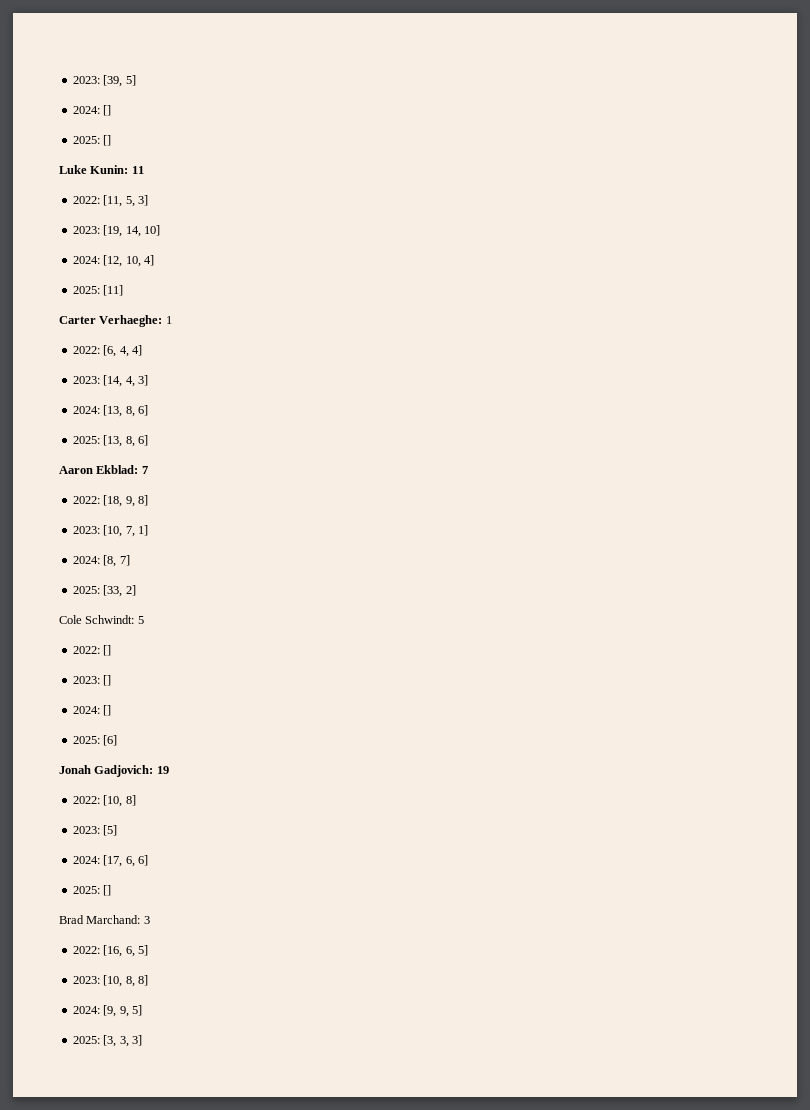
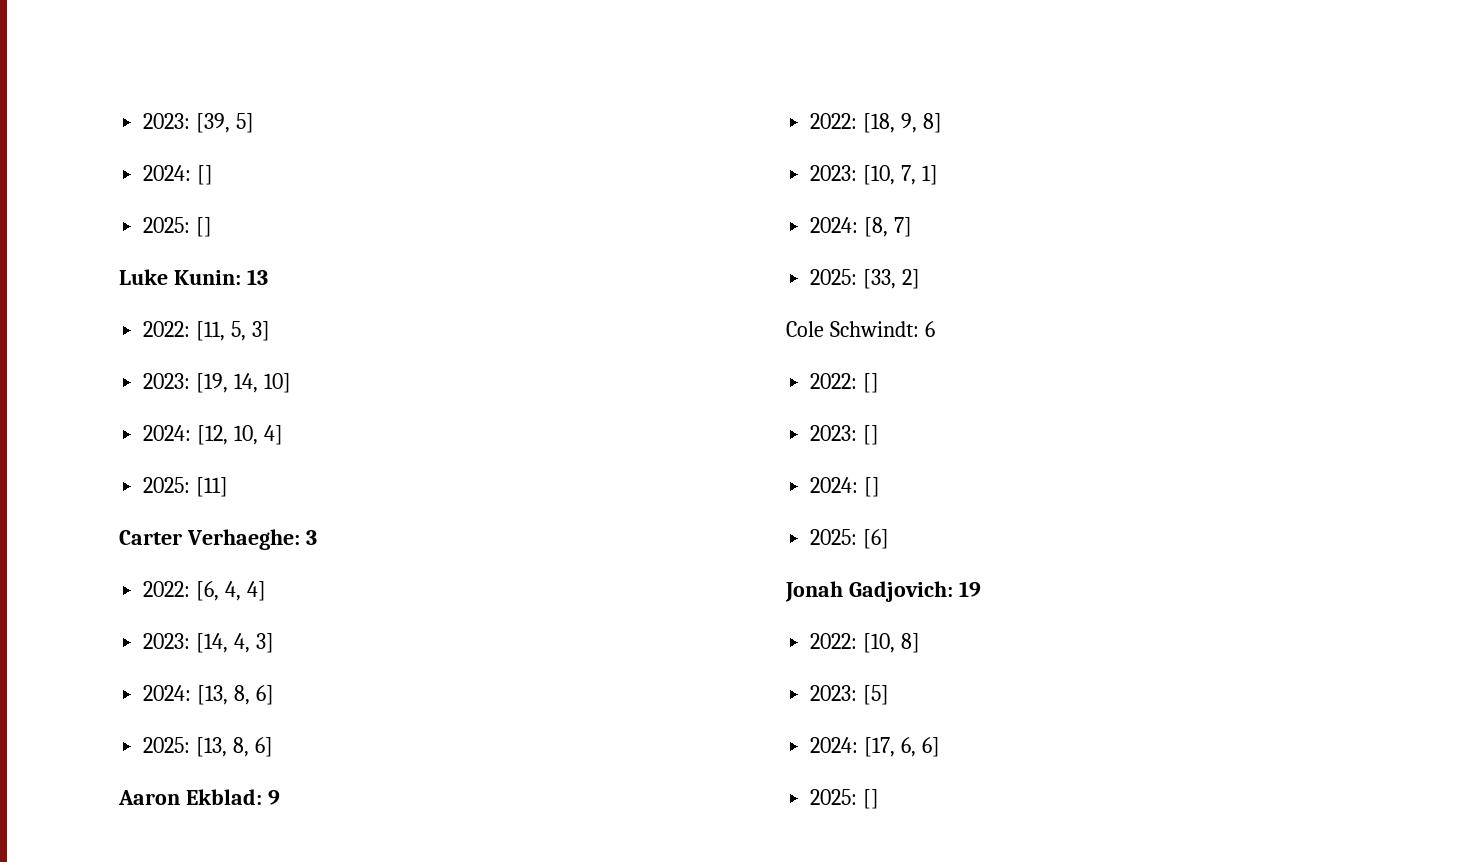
- Luke Kunin: 11
+ Luke Kunin: 13
- Carter Verhaeghe: 1
+ Carter Verhaeghe: 3
- Aaron Ekblad: 7
+ Aaron Ekblad: 9
- Cole Schwindt: 5
+ Cole Schwindt: 6
- Brad Marchand: 3
- 2022: [16, 6, 5]
- 2023: [10, 8, 8]
- 2024: [9, 9, 5]
- 2025: [3, 3, 3]

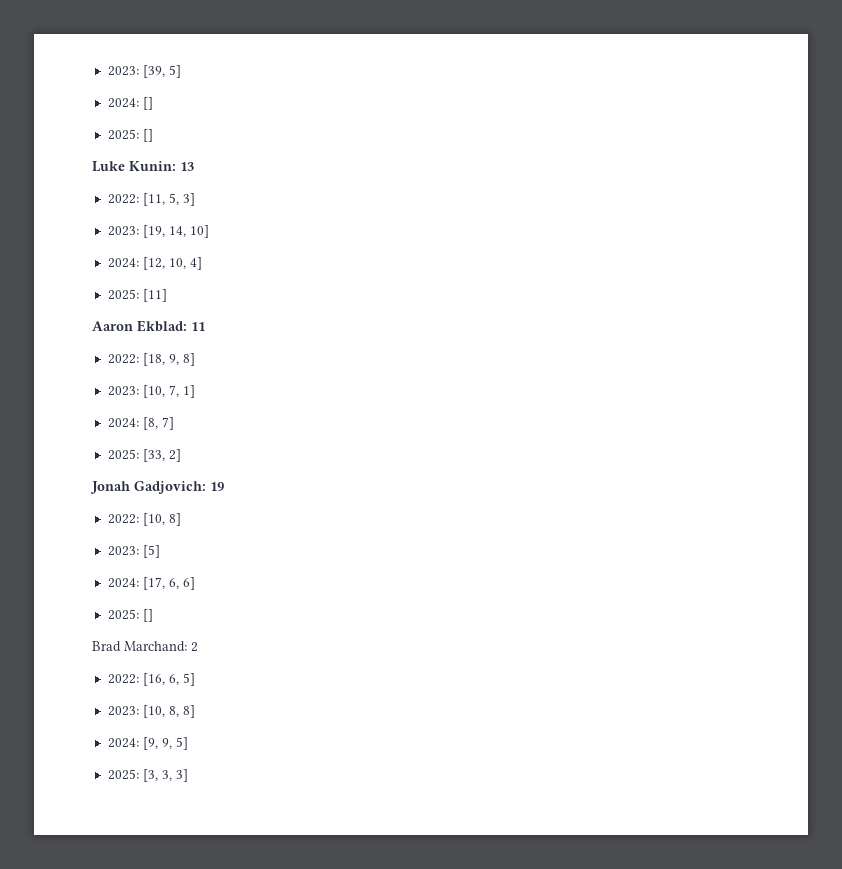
- Carter Verhaeghe: 3
- 2022: [6, 4, 4]
- 2023: [14, 4, 3]
- 2024: [13, 8, 6]
- 2025: [13, 8, 6]
- Aaron Ekblad: 9
+ Aaron Ekblad: 11
- Cole Schwindt: 6
- 2022: []
- 2023: []
- 2024: []
- 2025: [6]
+ Brad Marchand: 2
+ 2022: [16, 6, 5]
+ 2023: [10, 8, 8]
+ 2024: [9, 9, 5]
+ 2025: [3, 3, 3]

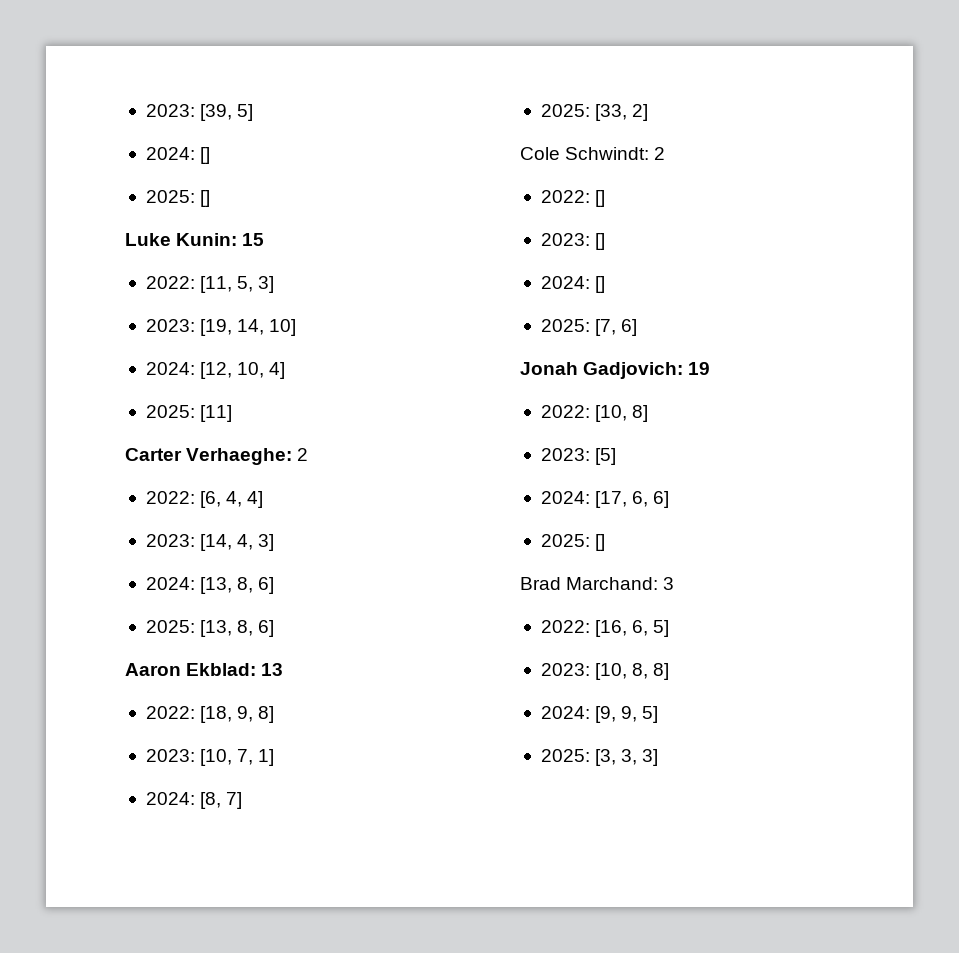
- Luke Kunin: 13
+ Luke Kunin: 15
+ Carter Verhaeghe: 2
+ 2022: [6, 4, 4]
+ 2023: [14, 4, 3]
+ 2024: [13, 8, 6]
+ 2025: [13, 8, 6]
- Aaron Ekblad: 11
+ Aaron Ekblad: 13
+ Cole Schwindt: 2
+ 2022: []
+ 2023: []
+ 2024: []
+ 2025: [7, 6]
- Brad Marchand: 2
+ Brad Marchand: 3

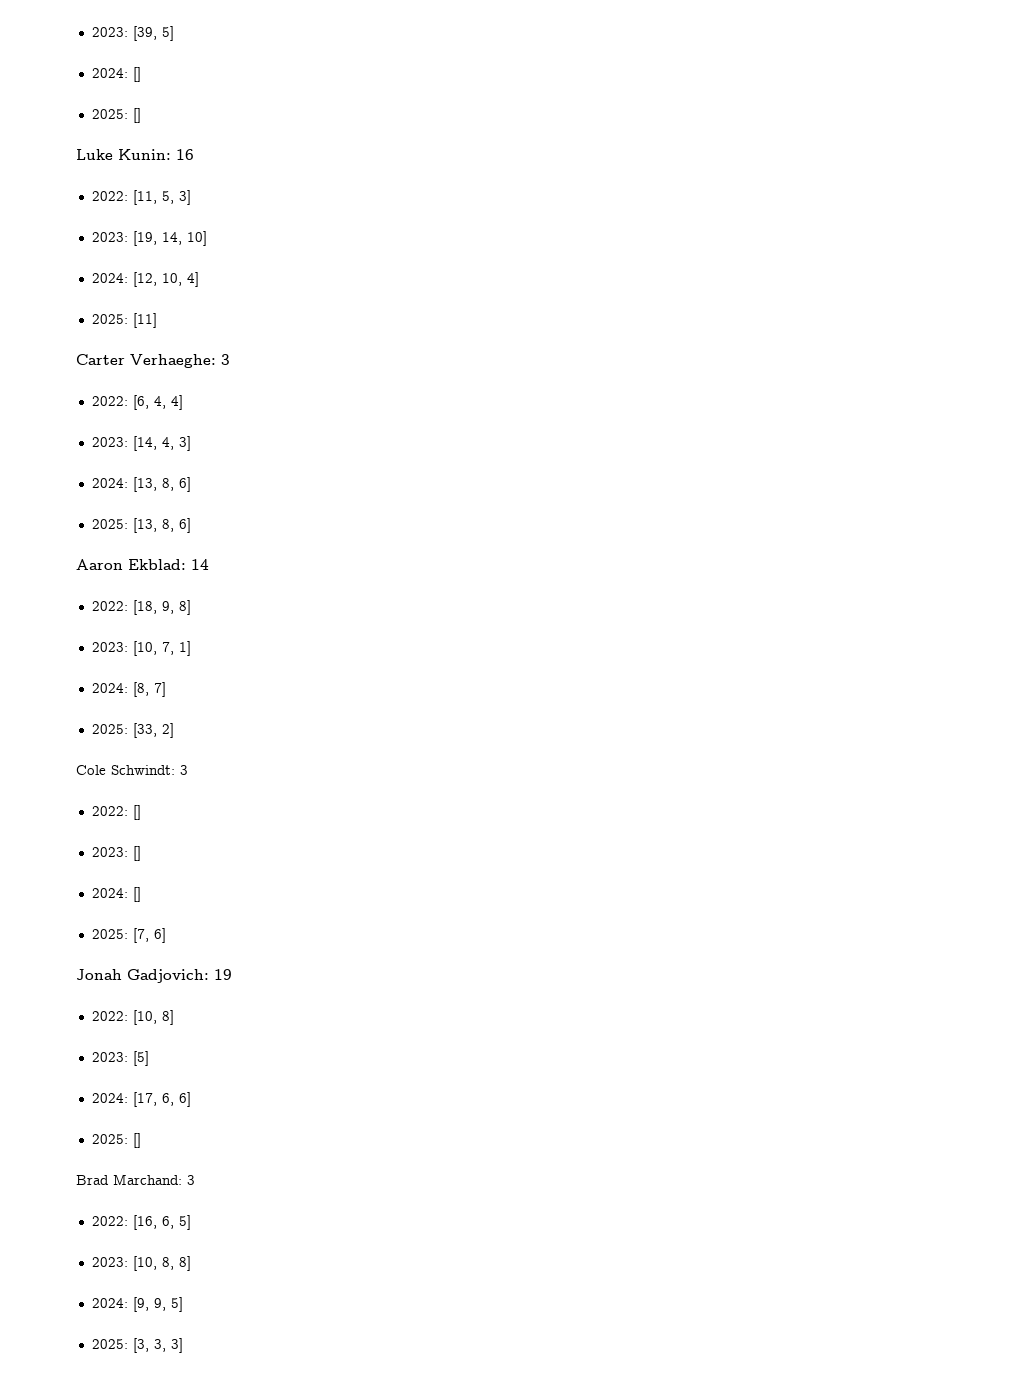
- Luke Kunin: 15
+ Luke Kunin: 16
- Carter Verhaeghe: 2
+ Carter Verhaeghe: 3
- Aaron Ekblad: 13
+ Aaron Ekblad: 14
- Cole Schwindt: 2
+ Cole Schwindt: 3

